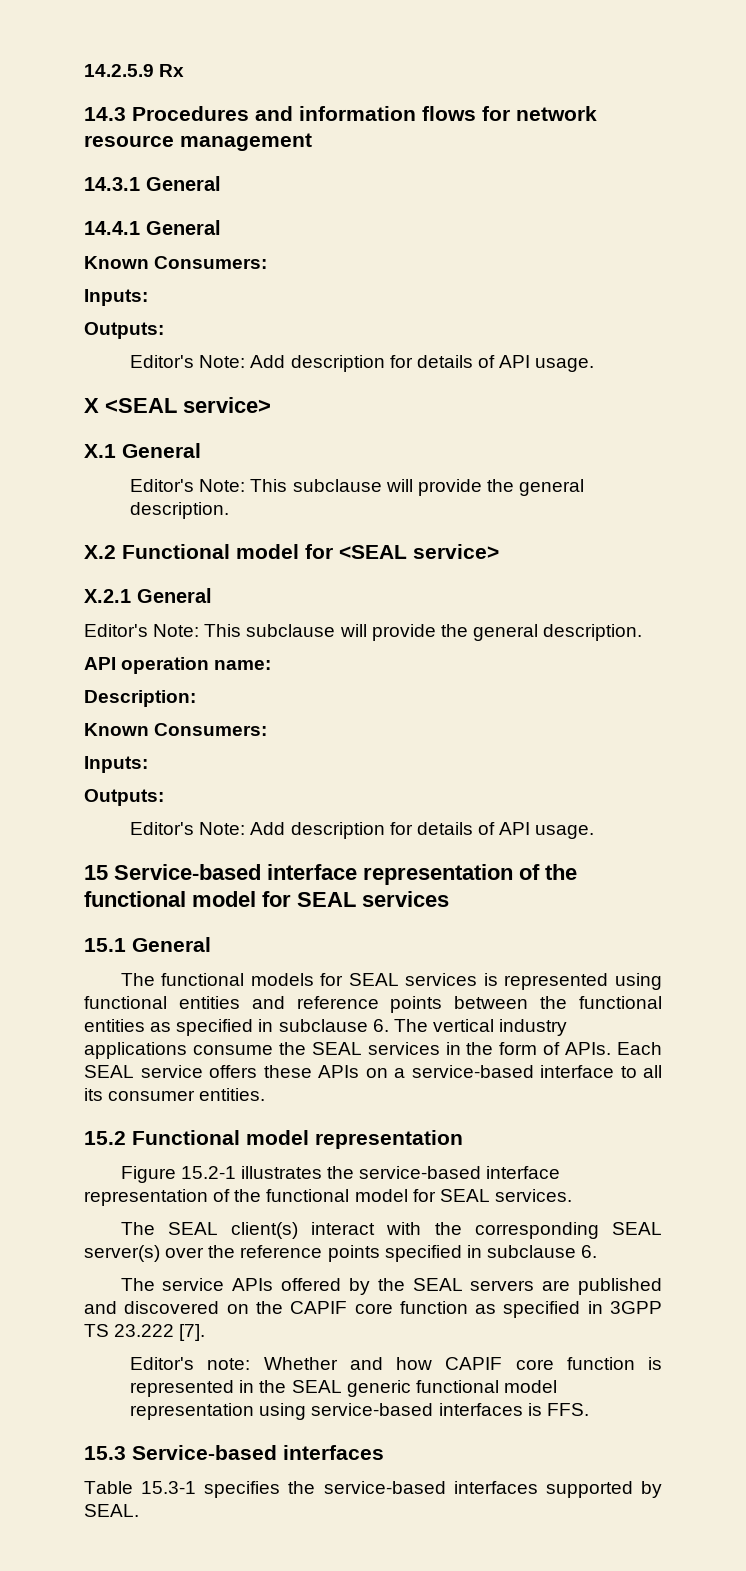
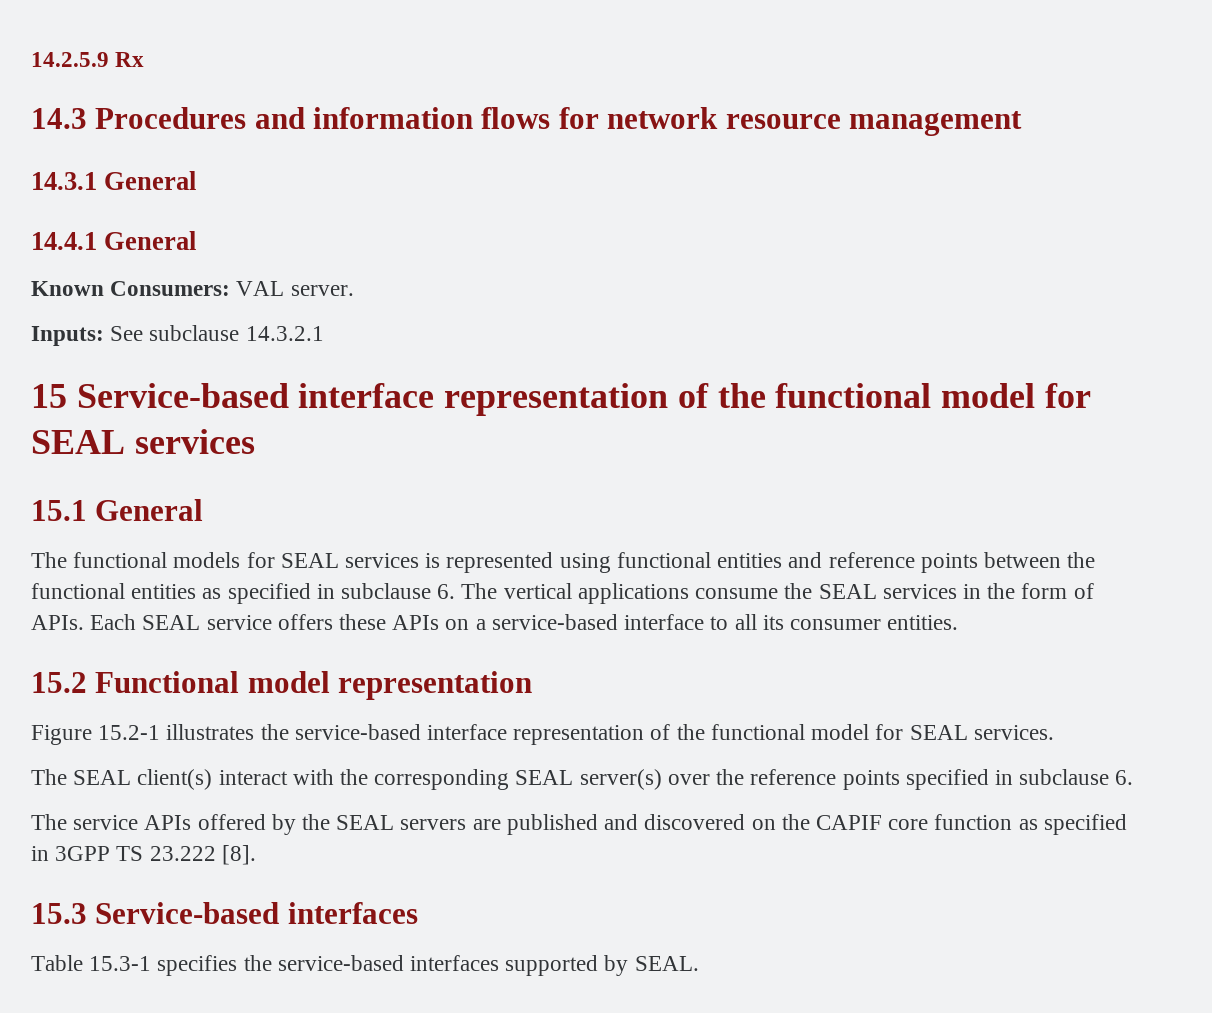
  14.4.1 General
- Known Consumers:
- Inputs:
- Outputs:
- Editor's Note: Add description for details of API usage.
- X <SEAL service>
- X.1 General
- Editor's Note: This subclause will provide the general description.
- X.2 Functional model for <SEAL service>
- X.2.1 General
- Editor's Note: This subclause will provide the general description.
- API operation name:
- Description:
- Known Consumers:
- Inputs:
- Outputs:
- Editor's Note: Add description for details of API usage.
+ Known Consumers: VAL server.
+ Inputs: See subclause 14.3.2.1
- The functional models for SEAL services is represented using functional entities and reference points between the functional entities as specified in subclause 6. The vertical industry applications consume the SEAL services in the form of APIs.
+ The functional models for SEAL services is represented using functional entities and reference points between the functional entities as specified in subclause 6. The vertical applications consume the SEAL services in the form of APIs.
- The service APIs offered by the SEAL servers are published and discovered on the CAPIF core function as specified in 3GPP TS 23.222 [7].
- Editor's note: Whether and how CAPIF core function is represented in the SEAL generic functional model representation using service-based interfaces is FFS.
+ The service APIs offered by the SEAL servers are published and discovered on the CAPIF core function as specified in 3GPP TS 23.222 [8].

